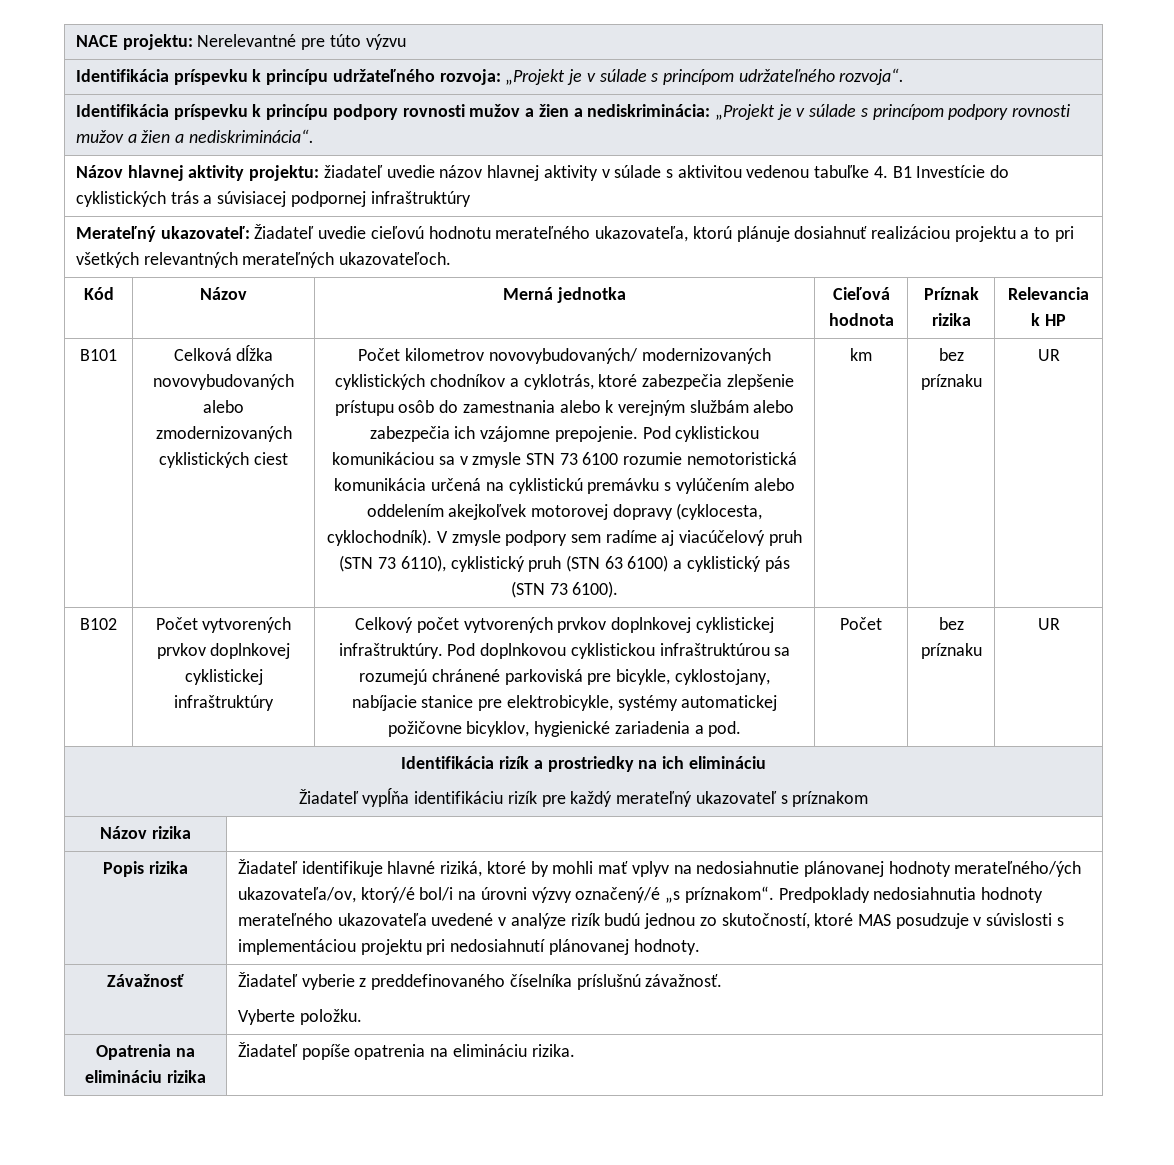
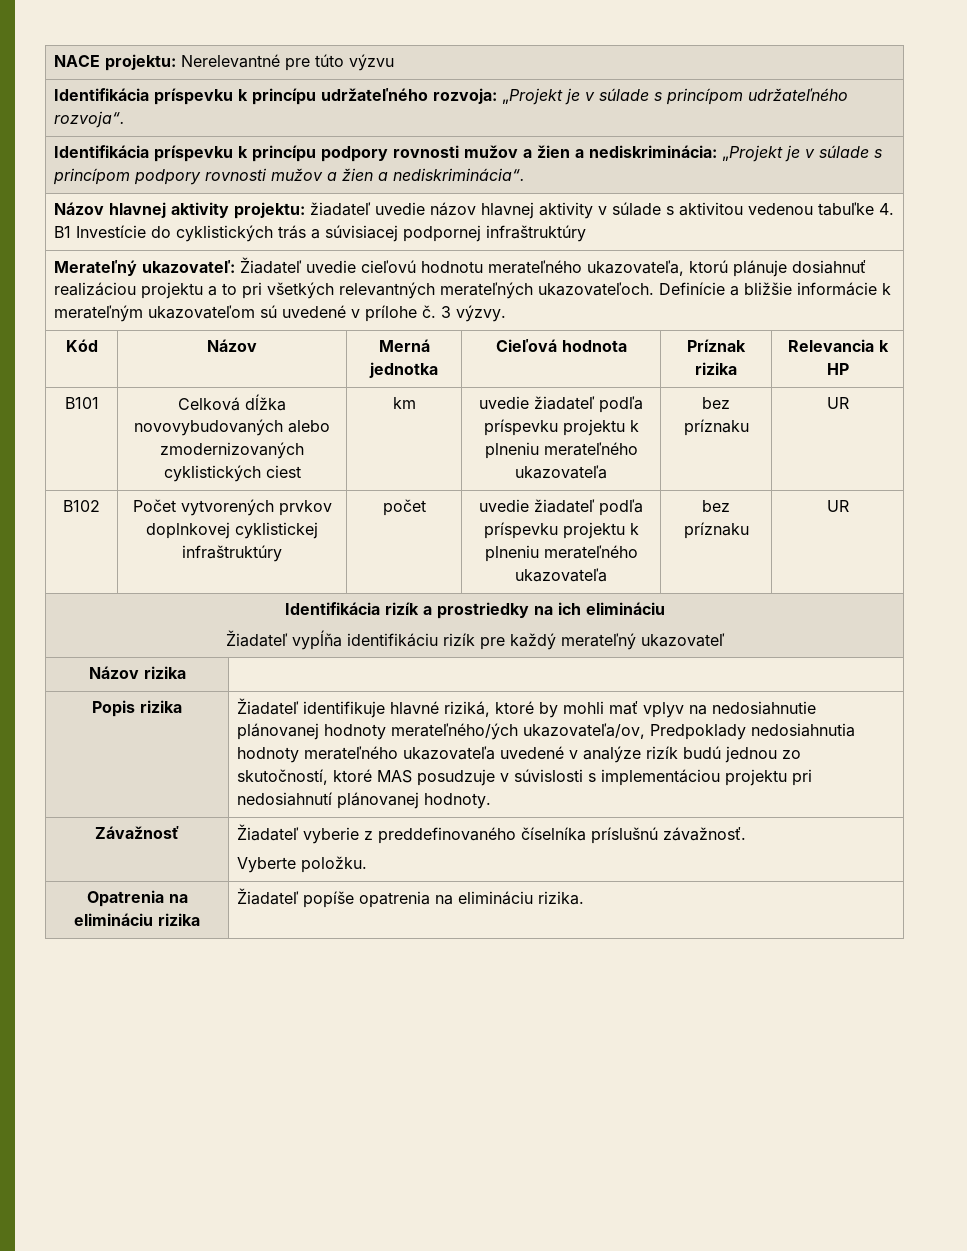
- Merateľný ukazovateľ: Žiadateľ uvedie cieľovú hodnotu merateľného ukazovateľa, ktorú plánuje dosiahnuť realizáciou projektu a to pri všetkých relevantných merateľných ukazovateľoch.
+ Merateľný ukazovateľ: Žiadateľ uvedie cieľovú hodnotu merateľného ukazovateľa, ktorú plánuje dosiahnuť realizáciou projektu a to pri všetkých relevantných merateľných ukazovateľoch. Definície a bližšie informácie k merateľným ukazovateľom sú uvedené v prílohe č. 3 výzvy.
- Počet kilometrov novovybudovaných/ modernizovaných cyklistických chodníkov a cyklotrás, ktoré zabezpečia zlepšenie prístupu osôb do zamestnania alebo k verejným službám alebo zabezpečia ich vzájomne prepojenie. Pod cyklistickou komunikáciou sa v zmysle STN 73 6100 rozumie nemotoristická komunikácia určená na cyklistickú premávku s vylúčením alebo oddelením akejkoľvek motorovej dopravy (cyklocesta, cyklochodník). V zmysle podpory sem radíme aj viacúčelový pruh (STN 73 6110), cyklistický pruh (STN 63 6100) a cyklistický pás (STN 73 6100). | km
+ km | uvedie žiadateľ podľa príspevku projektu k plneniu merateľného ukazovateľa
- Celkový počet vytvorených prvkov doplnkovej cyklistickej infraštruktúry. Pod doplnkovou cyklistickou infraštruktúrou sa rozumejú chránené parkoviská pre bicykle, cyklostojany, nabíjacie stanice pre elektrobicykle, systémy automatickej požičovne bicyklov, hygienické zariadenia a pod. | Počet
+ počet | uvedie žiadateľ podľa príspevku projektu k plneniu merateľného ukazovateľa
  Identifikácia rizík a prostriedky na ich elimináciu
- Žiadateľ vypĺňa identifikáciu rizík pre každý merateľný ukazovateľ s príznakom
+ Žiadateľ vypĺňa identifikáciu rizík pre každý merateľný ukazovateľ
- Žiadateľ identifikuje hlavné riziká, ktoré by mohli mať vplyv na nedosiahnutie plánovanej hodnoty merateľného/ých ukazovateľa/ov, ktorý/é bol/i na úrovni výzvy označený/é „s príznakom“. Predpoklady nedosiahnutia hodnoty merateľného ukazovateľa uvedené v analýze rizík budú jednou zo skutočností, ktoré MAS posudzuje v súvislosti s implementáciou projektu pri nedosiahnutí plánovanej hodnoty.
+ Žiadateľ identifikuje hlavné riziká, ktoré by mohli mať vplyv na nedosiahnutie plánovanej hodnoty merateľného/ých ukazovateľa/ov, Predpoklady nedosiahnutia hodnoty merateľného ukazovateľa uvedené v analýze rizík budú jednou zo skutočností, ktoré MAS posudzuje v súvislosti s implementáciou projektu pri nedosiahnutí plánovanej hodnoty.

